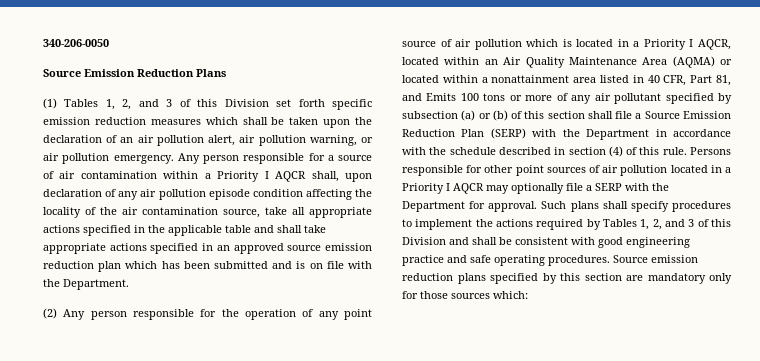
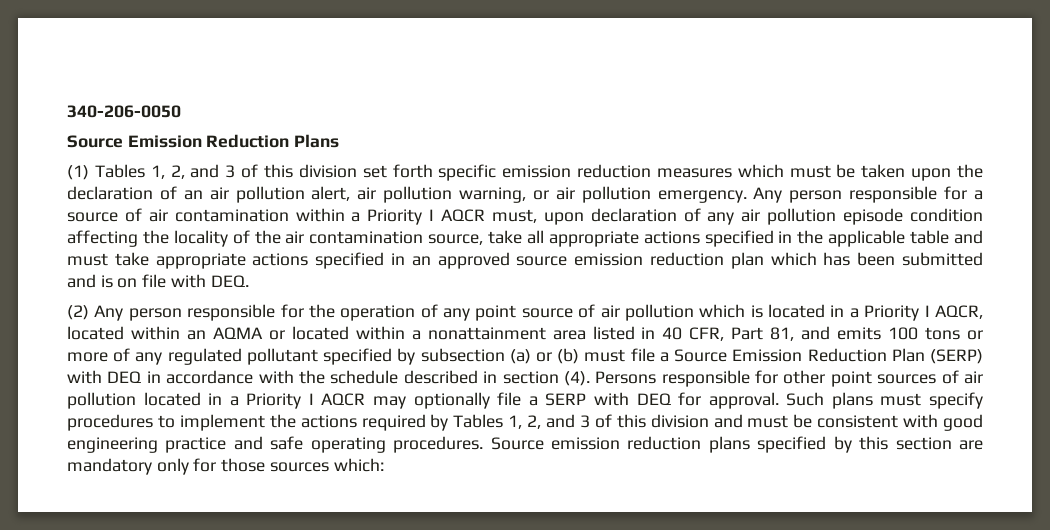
- (1) Tables 1, 2, and 3 of this Division set forth specific emission reduction measures which shall be taken upon the declaration of an air pollution alert, air pollution warning, or air pollution emergency.
+ (1) Tables 1, 2, and 3 of this division set forth specific emission reduction measures which must be taken upon the declaration of an air pollution alert, air pollution warning, or air pollution emergency.
- Any person responsible for a source of air contamination within a Priority I AQCR shall, upon declaration of any air pollution episode condition affecting the locality of the air contamination source, take all appropriate actions specified in the applicable table and shall take appropriate actions specified in an approved source emission reduction plan which has been submitted and is on file with the Department.
+ Any person responsible for a source of air contamination within a Priority I AQCR must, upon declaration of any air pollution episode condition affecting the locality of the air contamination source, take all appropriate actions specified in the applicable table and must take appropriate actions specified in an approved source emission reduction plan which has been submitted and is on file with DEQ.
- (2) Any person responsible for the operation of any point source of air pollution which is located in a Priority I AQCR, located within an Air Quality Maintenance Area (AQMA) or located within a nonattainment area listed in 40 CFR, Part 81, and Emits 100 tons or more of any air pollutant specified by subsection (a) or (b) of this section shall file a Source Emission Reduction Plan (SERP) with the Department in accordance with the schedule described in section (4) of this rule.
+ (2) Any person responsible for the operation of any point source of air pollution which is located in a Priority I AQCR, located within an AQMA or located within a nonattainment area listed in 40 CFR, Part 81, and emits 100 tons or more of any regulated pollutant specified by subsection (a) or (b) must file a Source Emission Reduction Plan (SERP) with DEQ in accordance with the schedule described in section (4).
- Persons responsible for other point sources of air pollution located in a Priority I AQCR may optionally file a SERP with the Department for approval.
+ Persons responsible for other point sources of air pollution located in a Priority I AQCR may optionally file a SERP with DEQ for approval.
- Such plans shall specify procedures to implement the actions required by Tables 1, 2, and 3 of this Division and shall be consistent with good engineering practice and safe operating procedures.
+ Such plans must specify procedures to implement the actions required by Tables 1, 2, and 3 of this division and must be consistent with good engineering practice and safe operating procedures.

